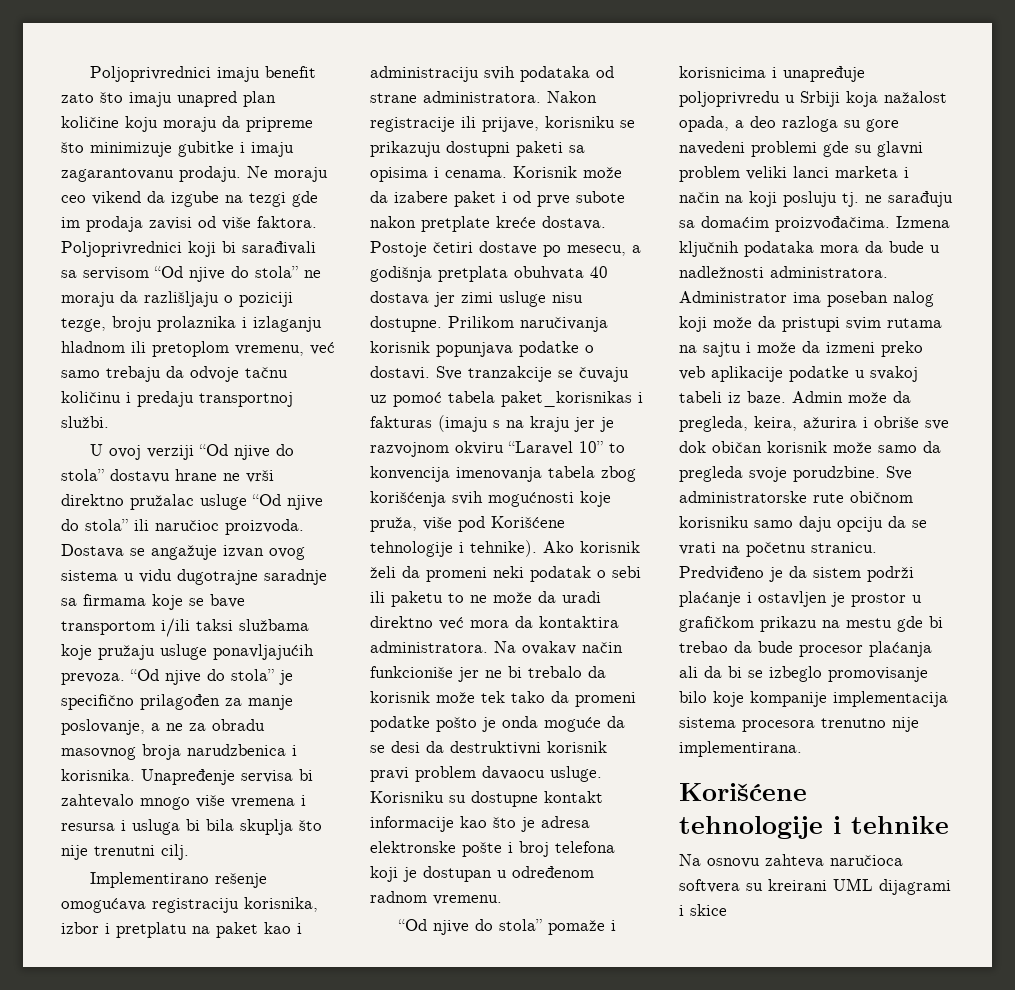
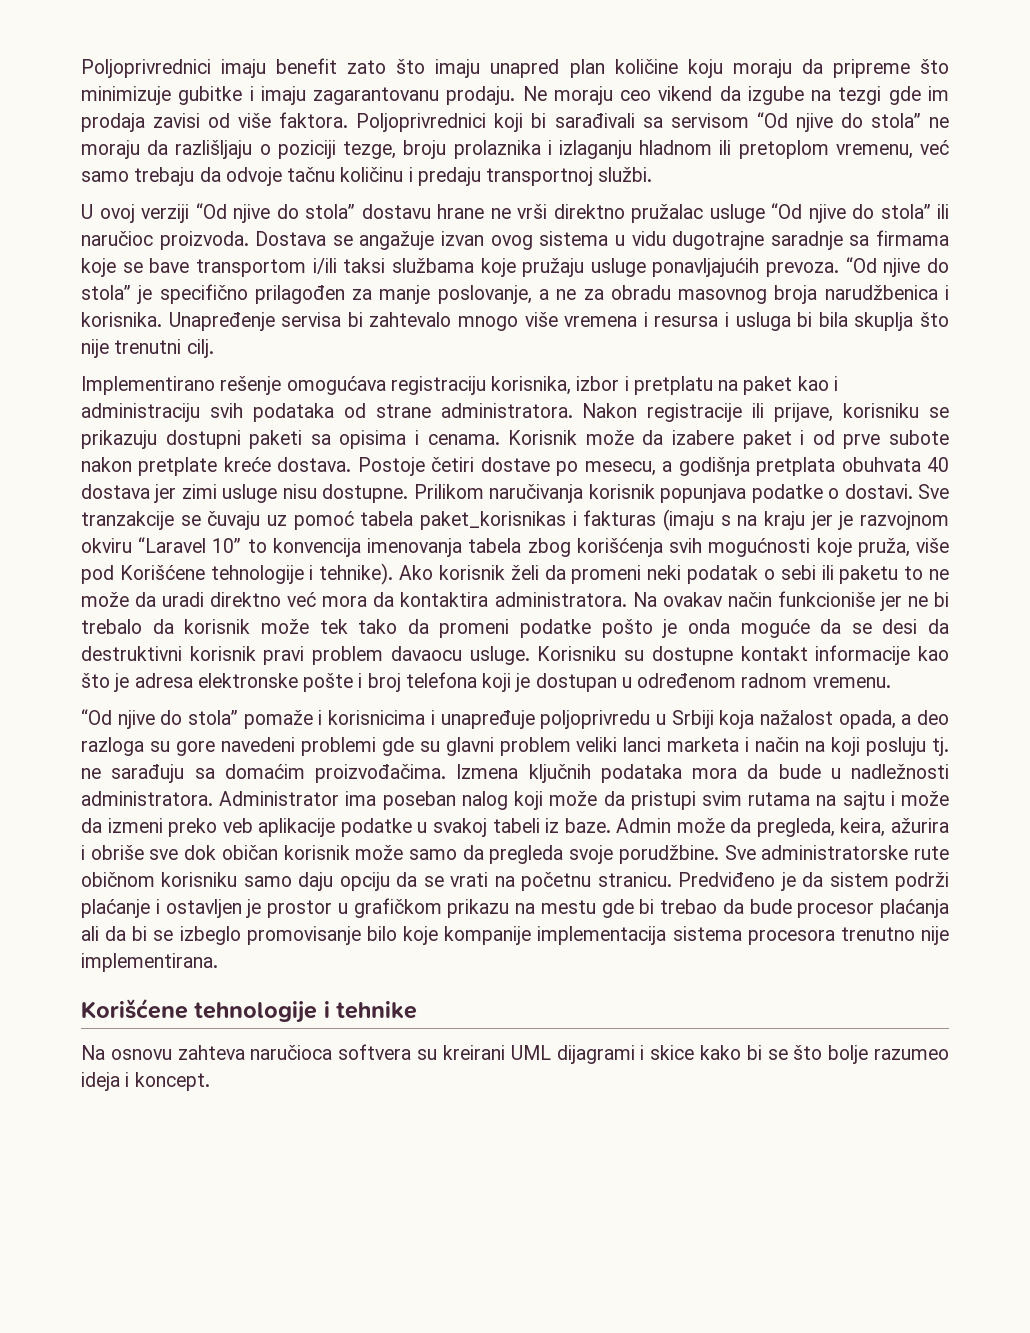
- “Od njive do stola” je specifično prilagođen za manje poslovanje, a ne za obradu masovnog broja narudzbenica i korisnika.
+ “Od njive do stola” je specifično prilagođen za manje poslovanje, a ne za obradu masovnog broja narudžbenica i korisnika.
- Admin može da pregleda, keira, ažurira i obriše sve dok običan korisnik može samo da pregleda svoje porudzbine.
+ Admin može da pregleda, keira, ažurira i obriše sve dok običan korisnik može samo da pregleda svoje porudžbine.
- Na osnovu zahteva naručioca softvera su kreirani UML dijagrami i skice
+ Na osnovu zahteva naručioca softvera su kreirani UML dijagrami i skice kako bi se što bolje razumeo ideja i koncept.

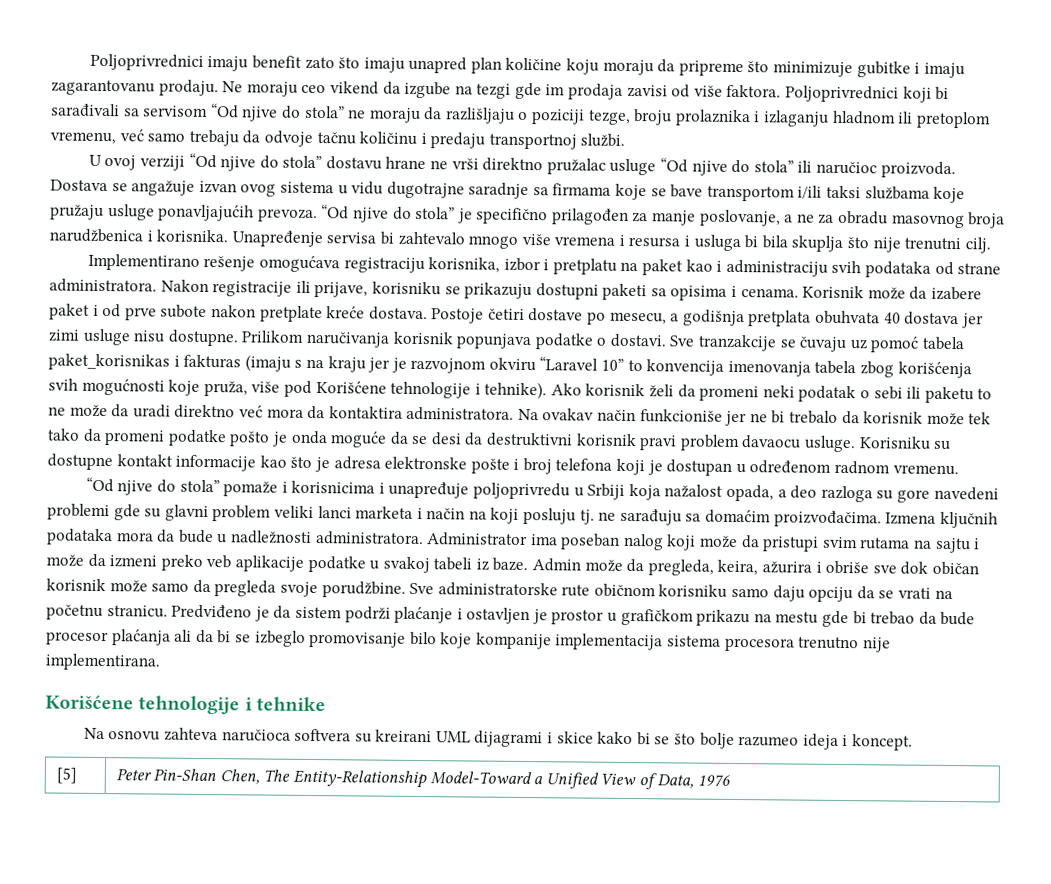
+ [5] | Peter Pin-Shan Chen, The Entity-Relationship Model-Toward a Unified View of Data, 1976

